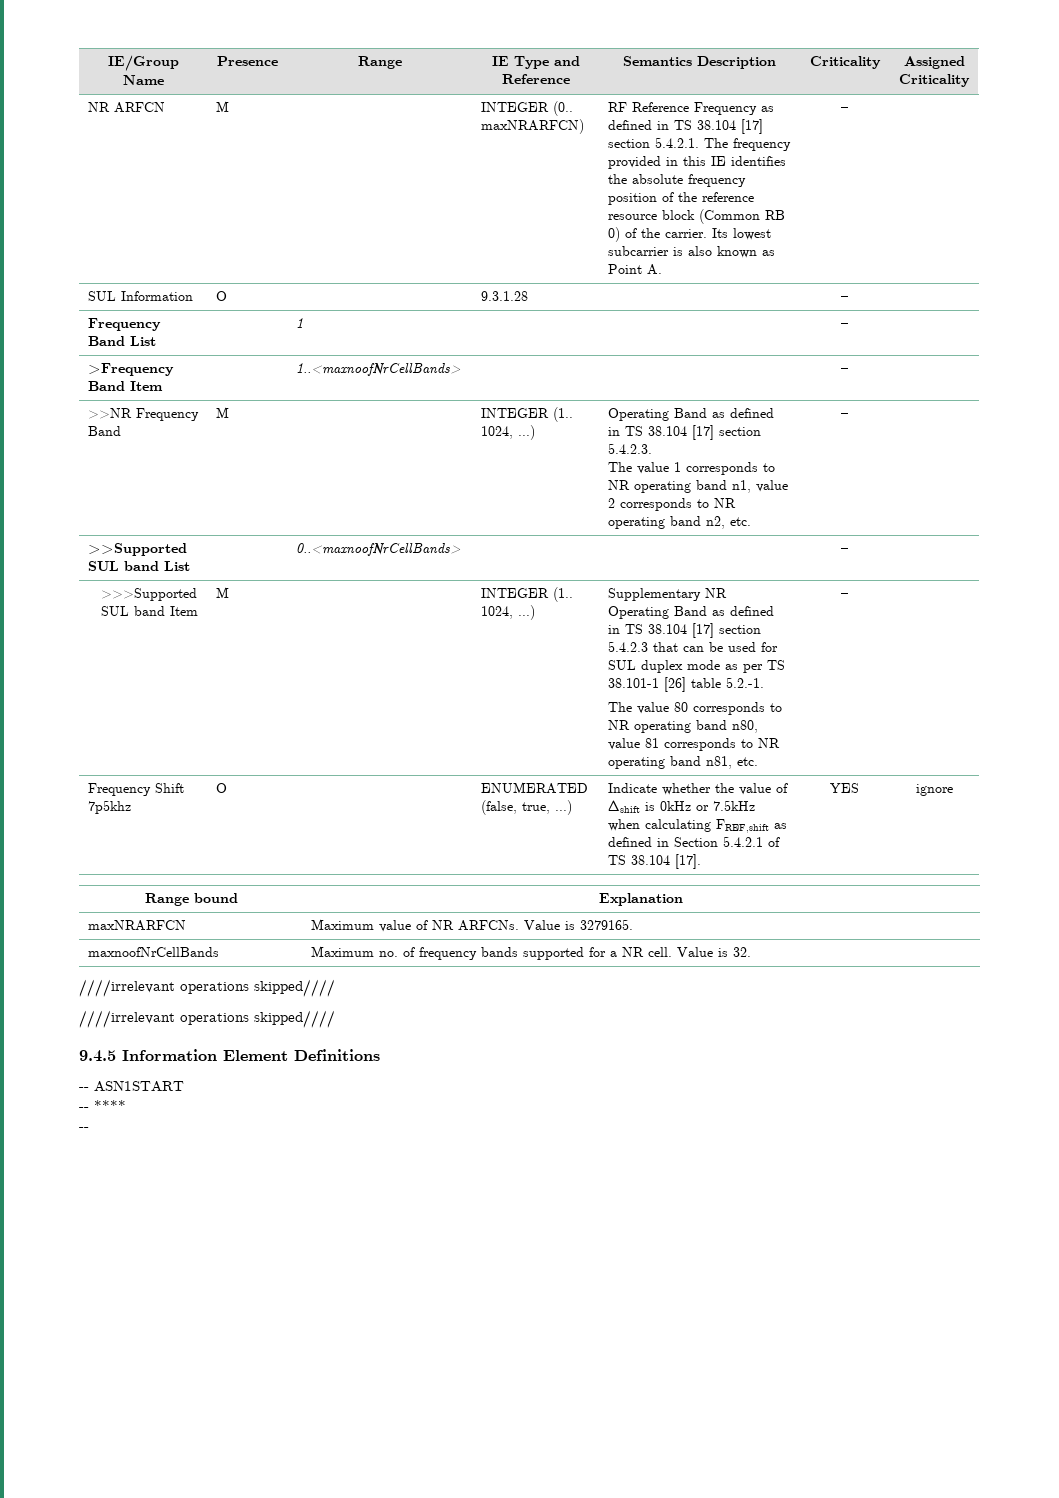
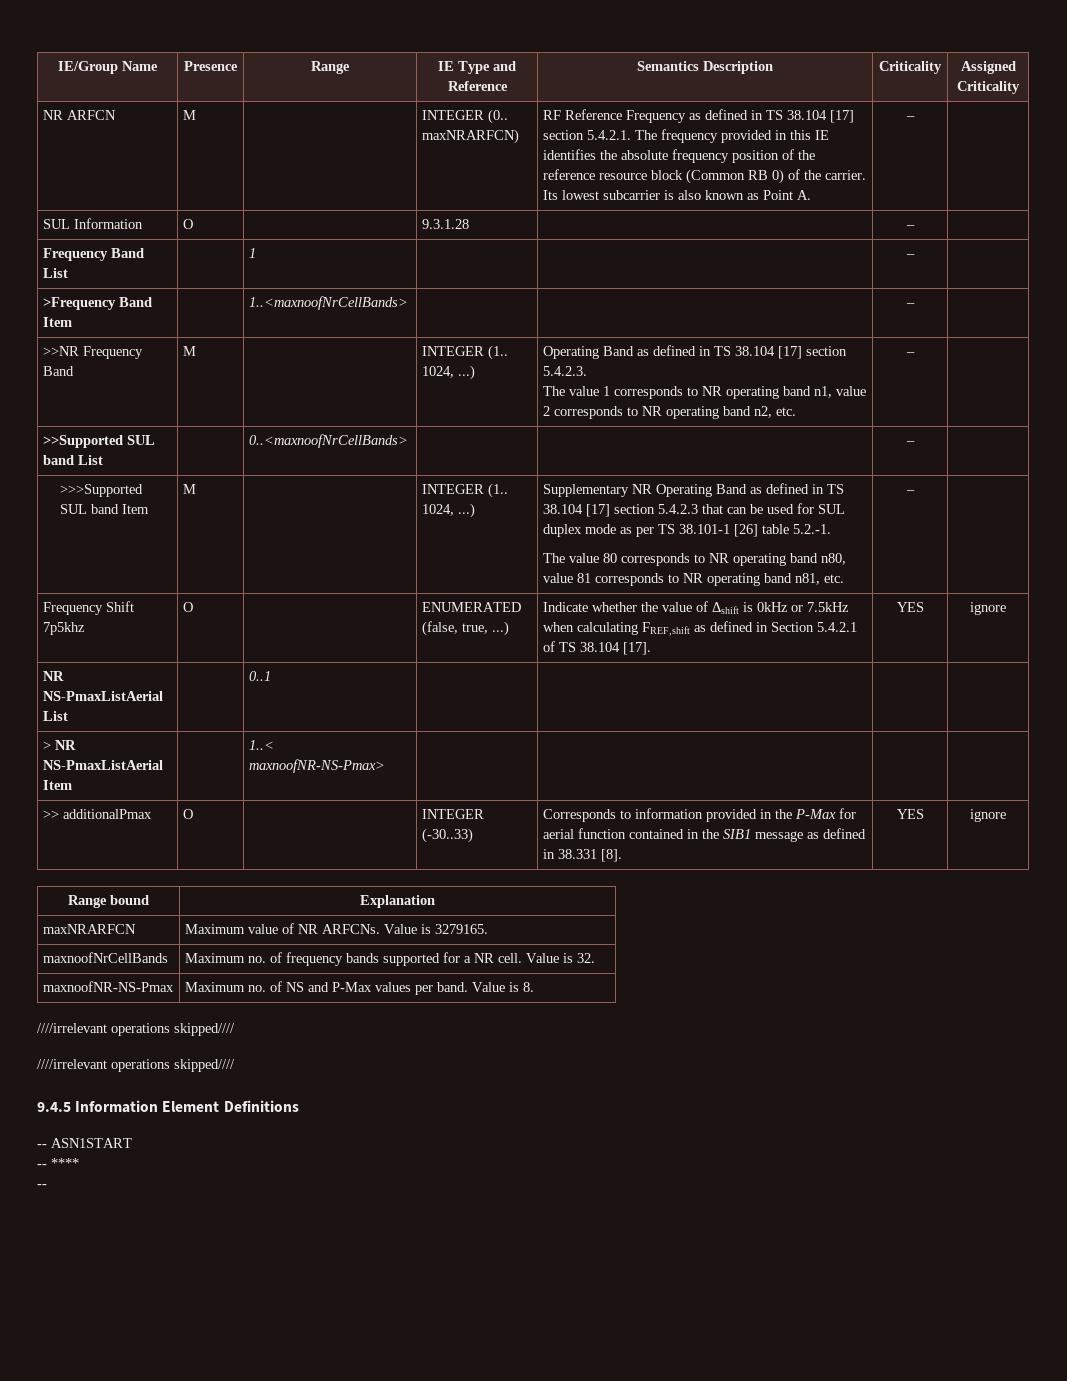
+ NR NS-PmaxListAerial List | | 0..1 | | | |
+ > NR NS-PmaxListAerial Item | | 1..< maxnoofNR-NS-Pmax> | | | |
+ >> additionalPmax | O | | INTEGER (-30..33) | Corresponds to information provided in the P-Max for aerial function contained in the SIB1 message as defined in 38.331 [8]. | YES | ignore
+ maxnoofNR-NS-Pmax | Maximum no. of NS and P-Max values per band. Value is 8.

